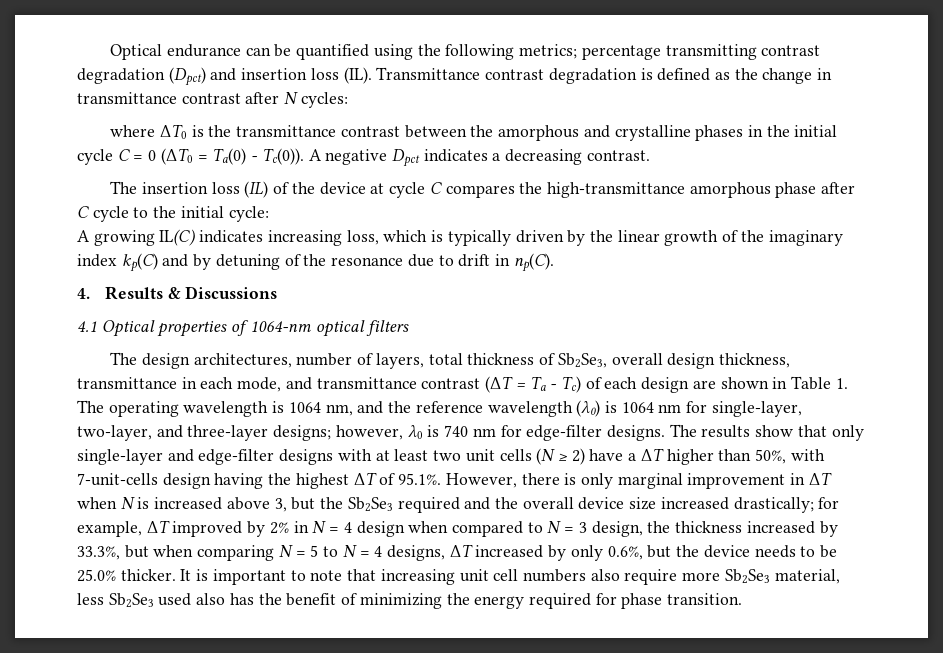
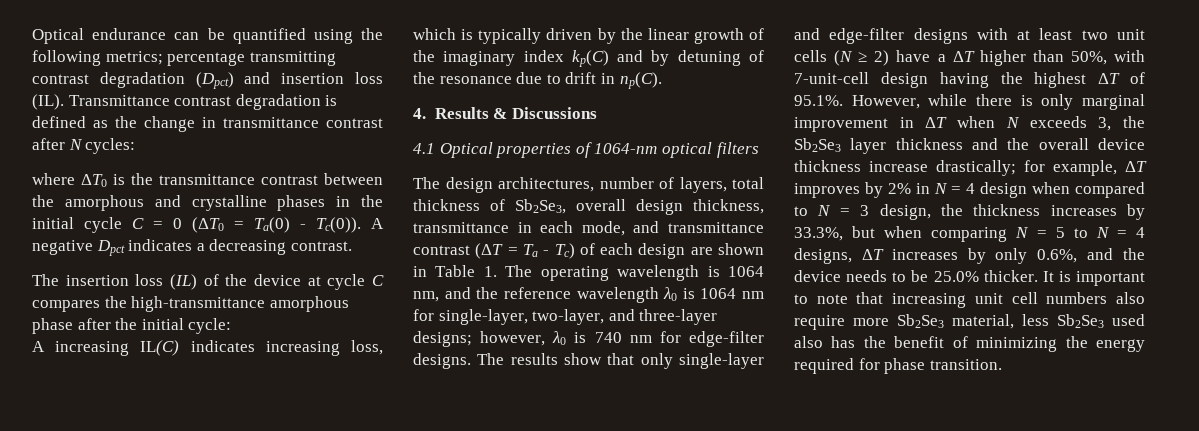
- The insertion loss (IL) of the device at cycle C compares the high-transmittance amorphous phase after C cycle to the initial cycle:
+ The insertion loss (IL) of the device at cycle C compares the high-transmittance amorphous phase after the initial cycle:
- A growing IL(C) indicates increasing loss, which is typically driven by the linear growth of the imaginary index kp(C) and by detuning of the resonance due to drift in np(C).
+ A increasing IL(C) indicates increasing loss, which is typically driven by the linear growth of the imaginary index kp(C) and by detuning of the resonance due to drift in np(C).
- The design architectures, number of layers, total thickness of Sb2Se3, overall design thickness, transmittance in each mode, and transmittance contrast (ΔT = Ta - Tc) of each design are shown in Table 1. The operating wavelength is 1064 nm, and the reference wavelength (λ0) is 1064 nm for single-layer, two-layer, and three-layer designs; however, λ0 is 740 nm for edge-filter designs.
+ The design architectures, number of layers, total thickness of Sb2Se3, overall design thickness, transmittance in each mode, and transmittance contrast (ΔT = Ta - Tc) of each design are shown in Table 1. The operating wavelength is 1064 nm, and the reference wavelength λ0 is 1064 nm for single-layer, two-layer, and three-layer designs; however, λ0 is 740 nm for edge-filter designs.
- The results show that only single-layer and edge-filter designs with at least two unit cells (N ≥ 2) have a ΔT higher than 50%, with 7-unit-cells design having the highest ΔT of 95.1%. However, there is only marginal improvement in ΔT when N is increased above 3, but the Sb2Se3 required and the overall device size increased drastically;
+ The results show that only single-layer and edge-filter designs with at least two unit cells (N ≥ 2) have a ΔT higher than 50%, with 7-unit-cell design having the highest ΔT of 95.1%. However, while there is only marginal improvement in ΔT when N exceeds 3, the Sb2Se3 layer thickness and the overall device thickness increase drastically;
- for example, ΔT improved by 2% in N = 4 design when compared to N = 3 design, the thickness increased by 33.3%, but when comparing N = 5 to N = 4 designs, ΔT increased by only 0.6%, but the device needs to be 25.0% thicker.
+ for example, ΔT improves by 2% in N = 4 design when compared to N = 3 design, the thickness increases by 33.3%, but when comparing N = 5 to N = 4 designs, ΔT increases by only 0.6%, and the device needs to be 25.0% thicker.

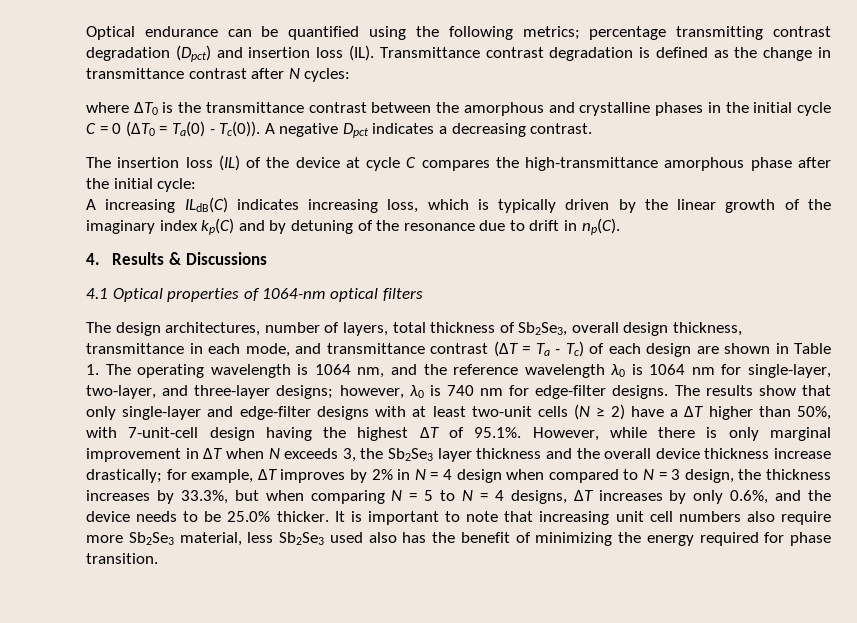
- A increasing IL(C) indicates increasing loss, which is typically driven by the linear growth of the imaginary index kp(C) and by detuning of the resonance due to drift in np(C).
+ A increasing ILdB(C) indicates increasing loss, which is typically driven by the linear growth of the imaginary index kp(C) and by detuning of the resonance due to drift in np(C).
- The results show that only single-layer and edge-filter designs with at least two unit cells (N ≥ 2) have a ΔT higher than 50%, with 7-unit-cell design having the highest ΔT of 95.1%. However, while there is only marginal improvement in ΔT when N exceeds 3, the Sb2Se3 layer thickness and the overall device thickness increase drastically;
+ The results show that only single-layer and edge-filter designs with at least two-unit cells (N ≥ 2) have a ΔT higher than 50%, with 7-unit-cell design having the highest ΔT of 95.1%. However, while there is only marginal improvement in ΔT when N exceeds 3, the Sb2Se3 layer thickness and the overall device thickness increase drastically;

